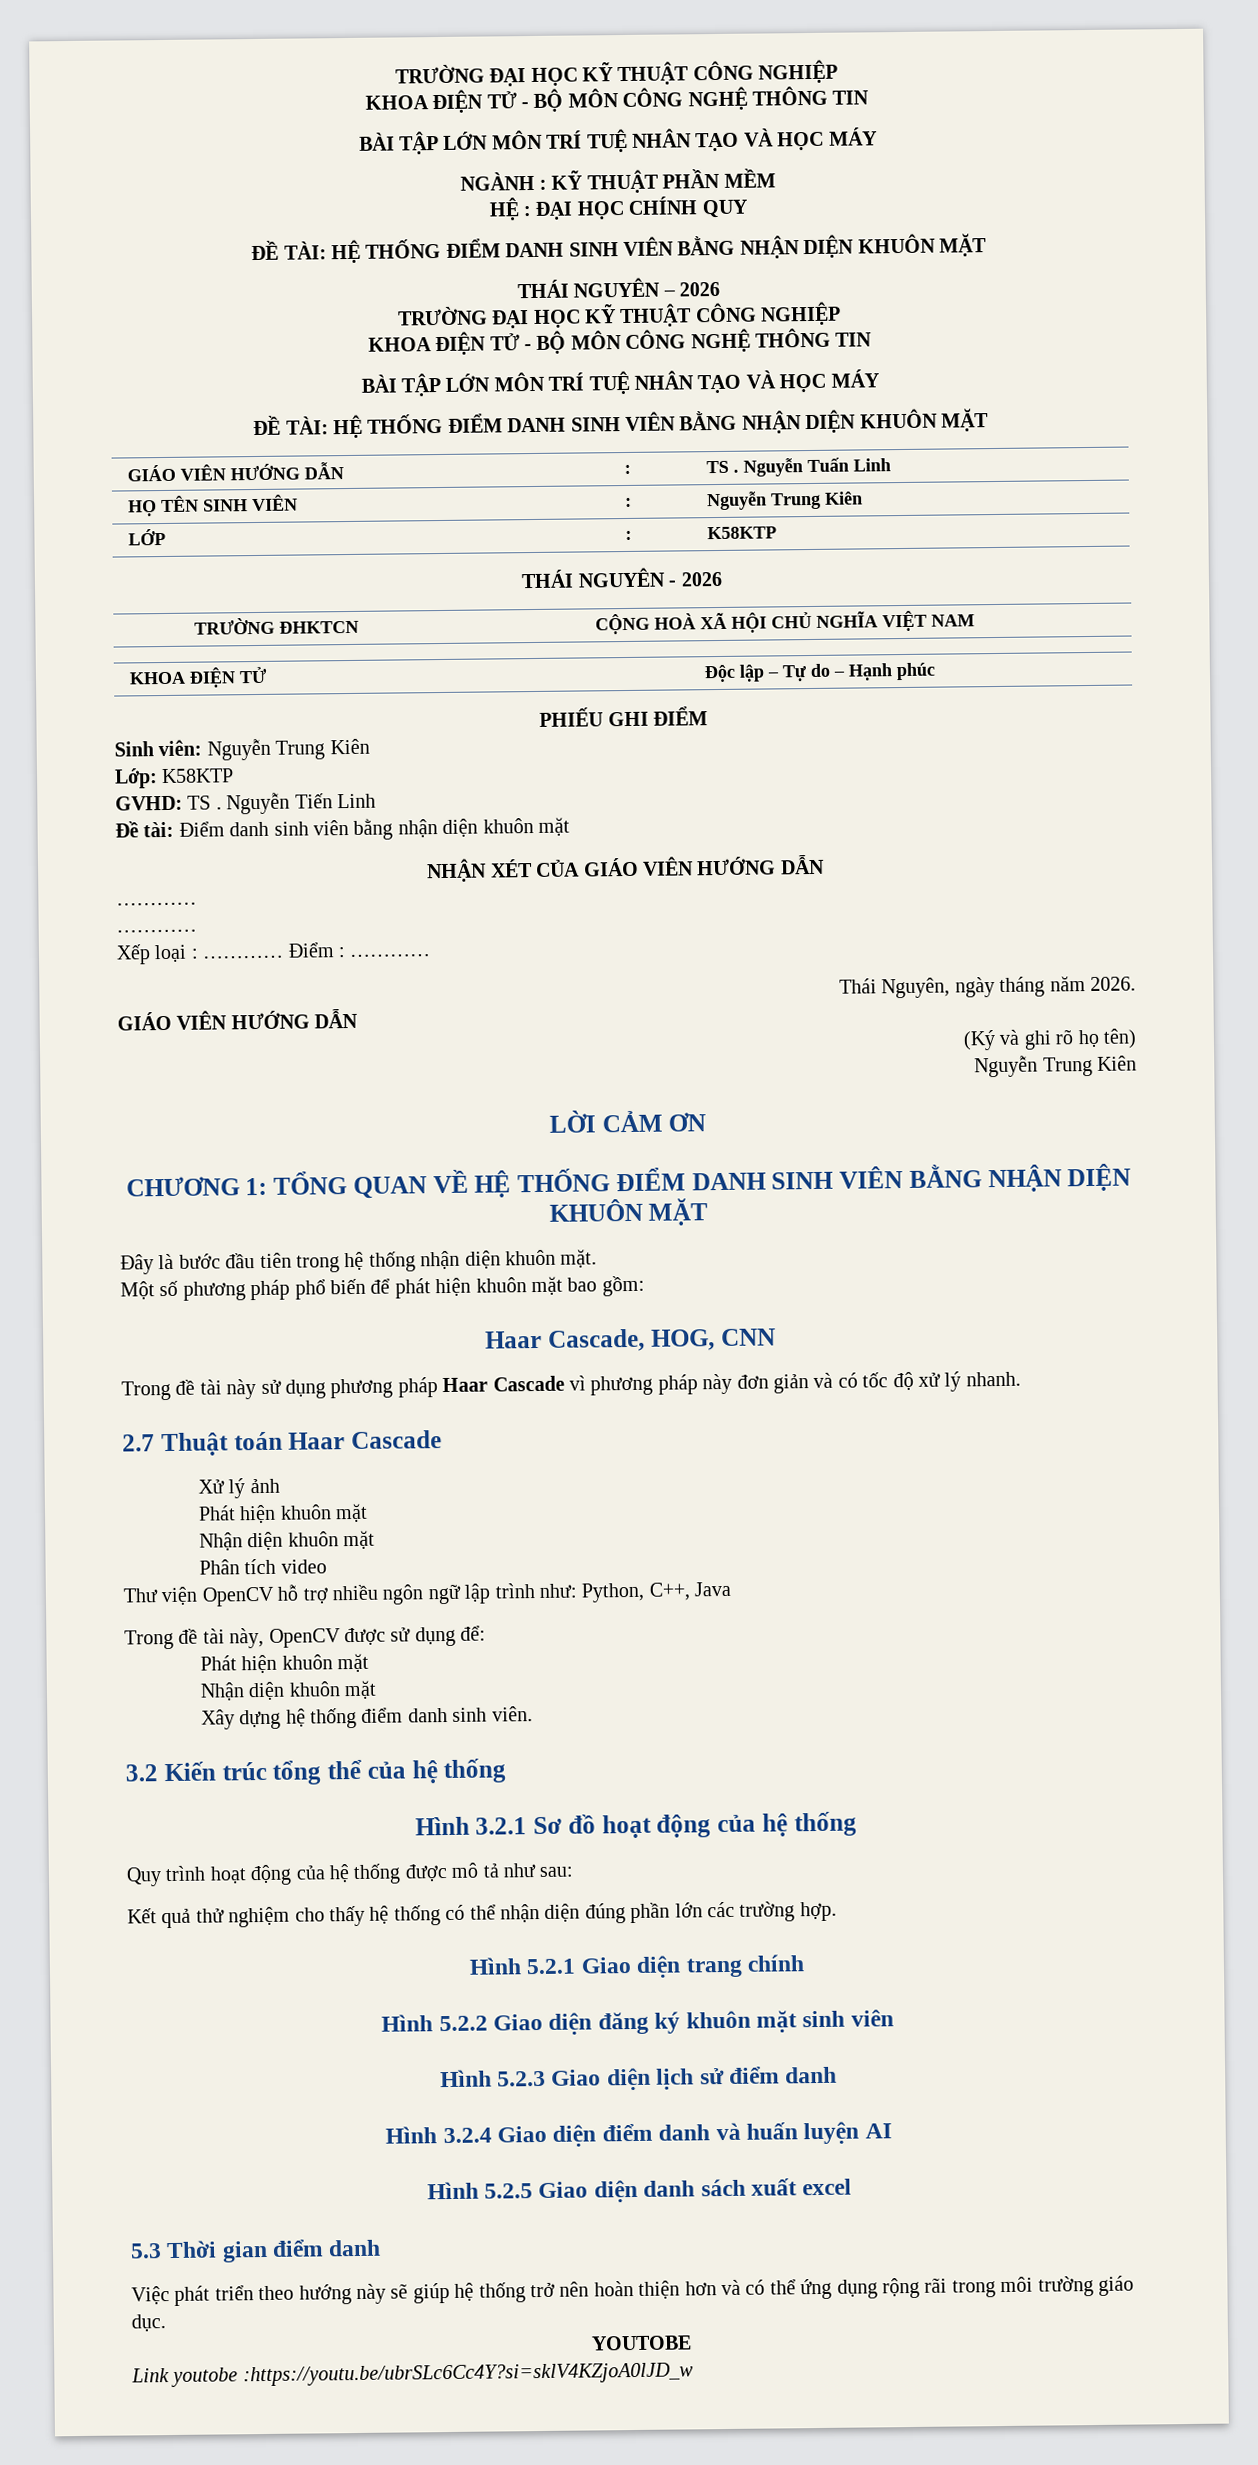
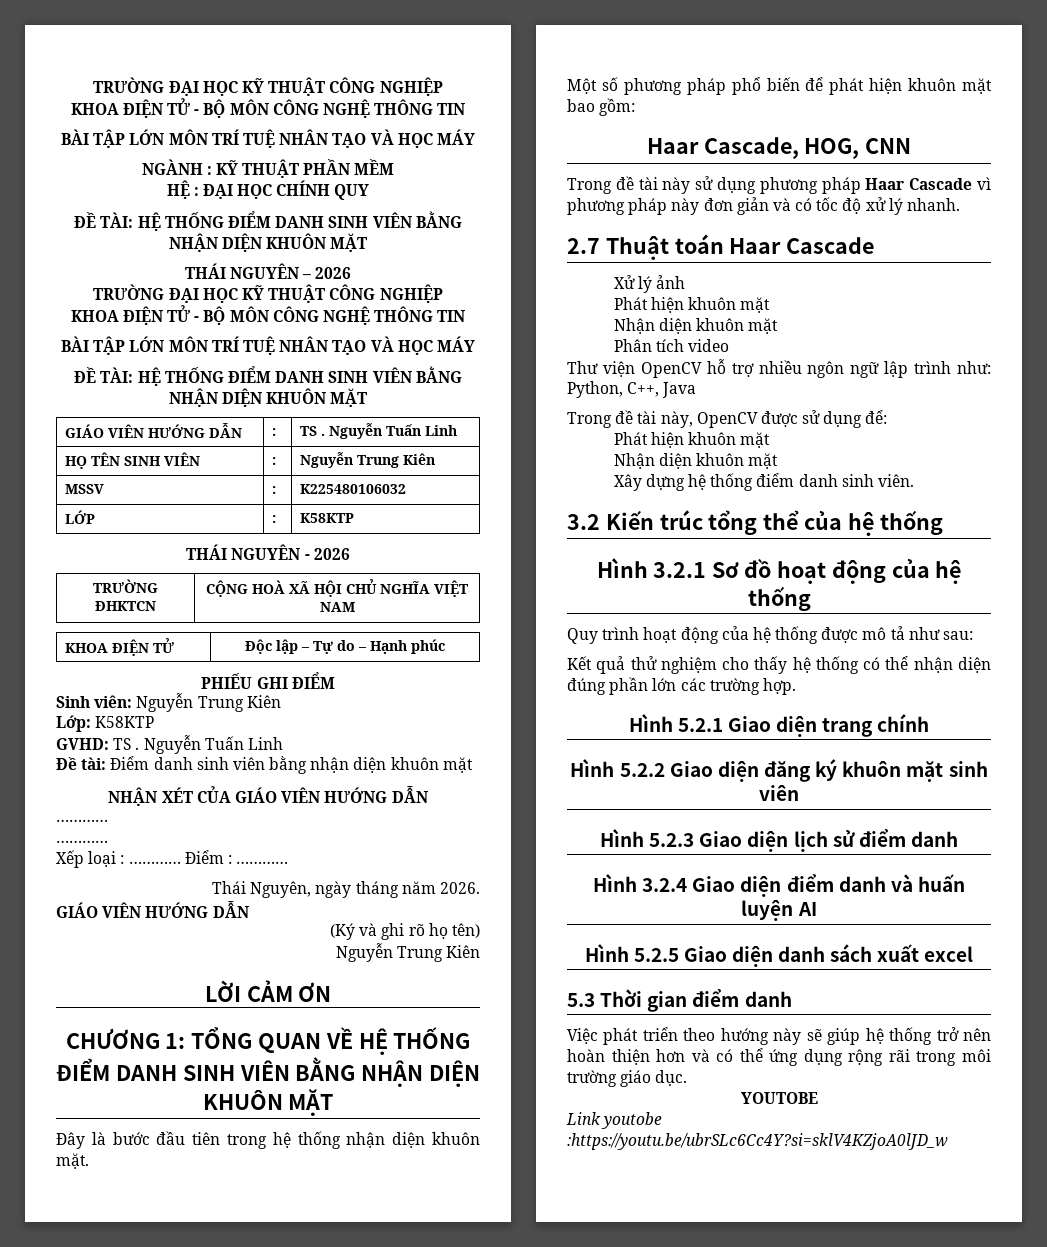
+ MSSV | : | K225480106032
- GVHD: TS . Nguyễn Tiến Linh
+ GVHD: TS . Nguyễn Tuấn Linh

